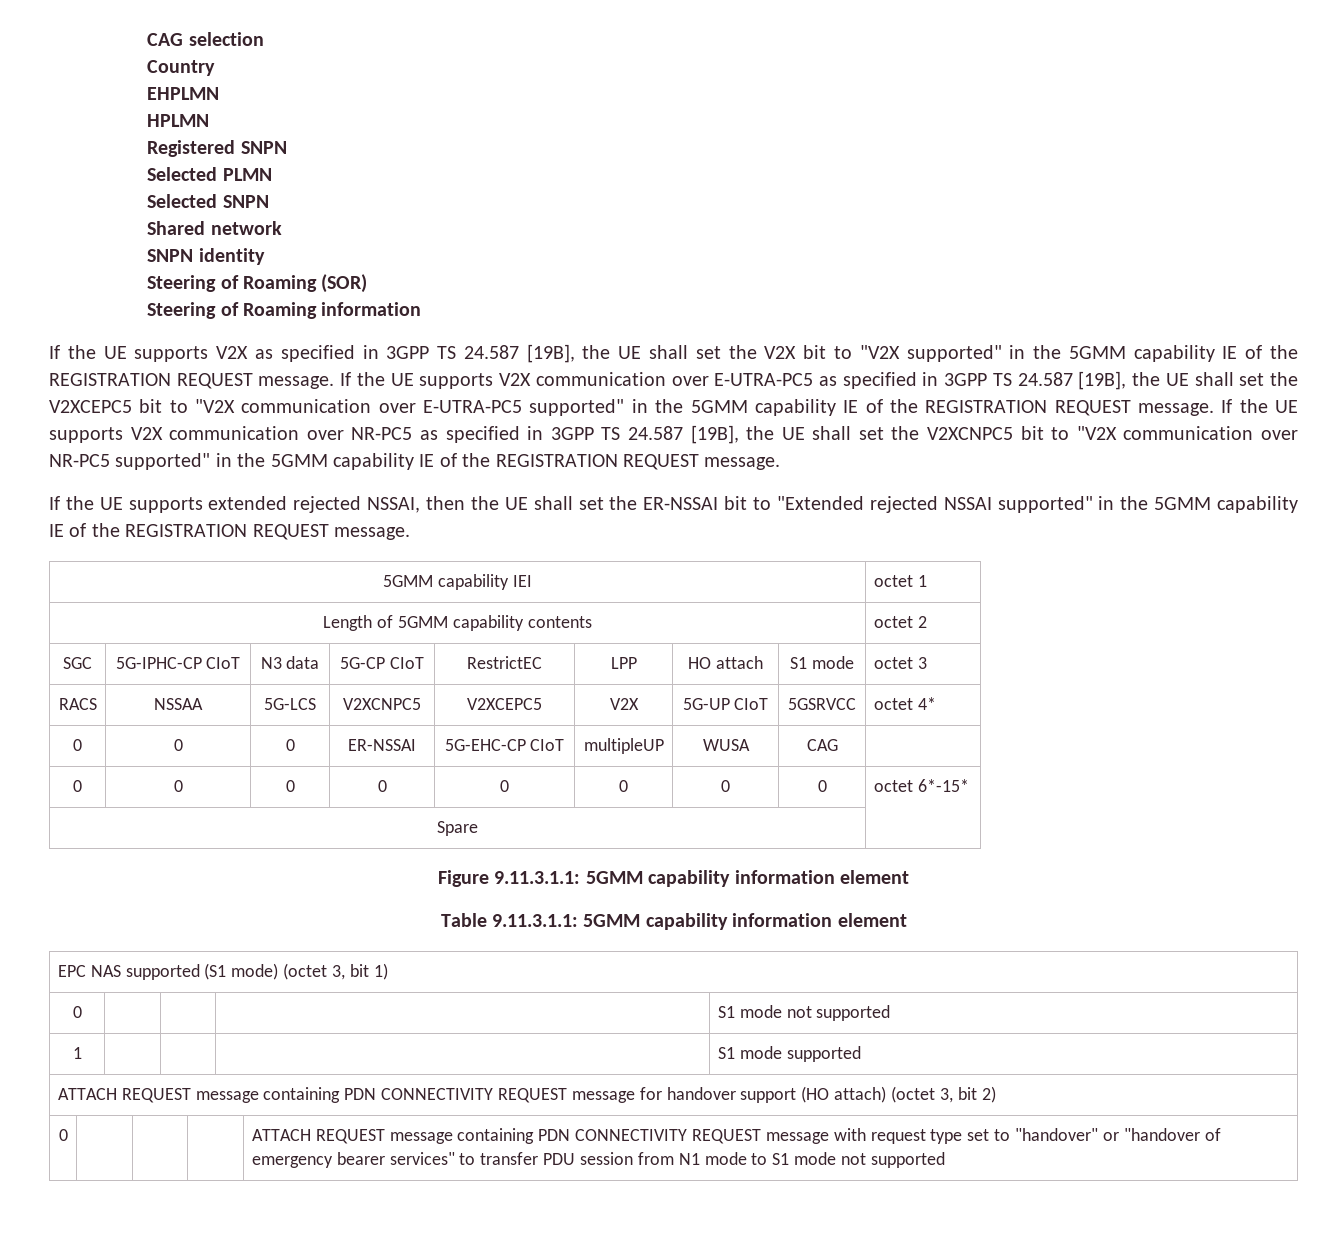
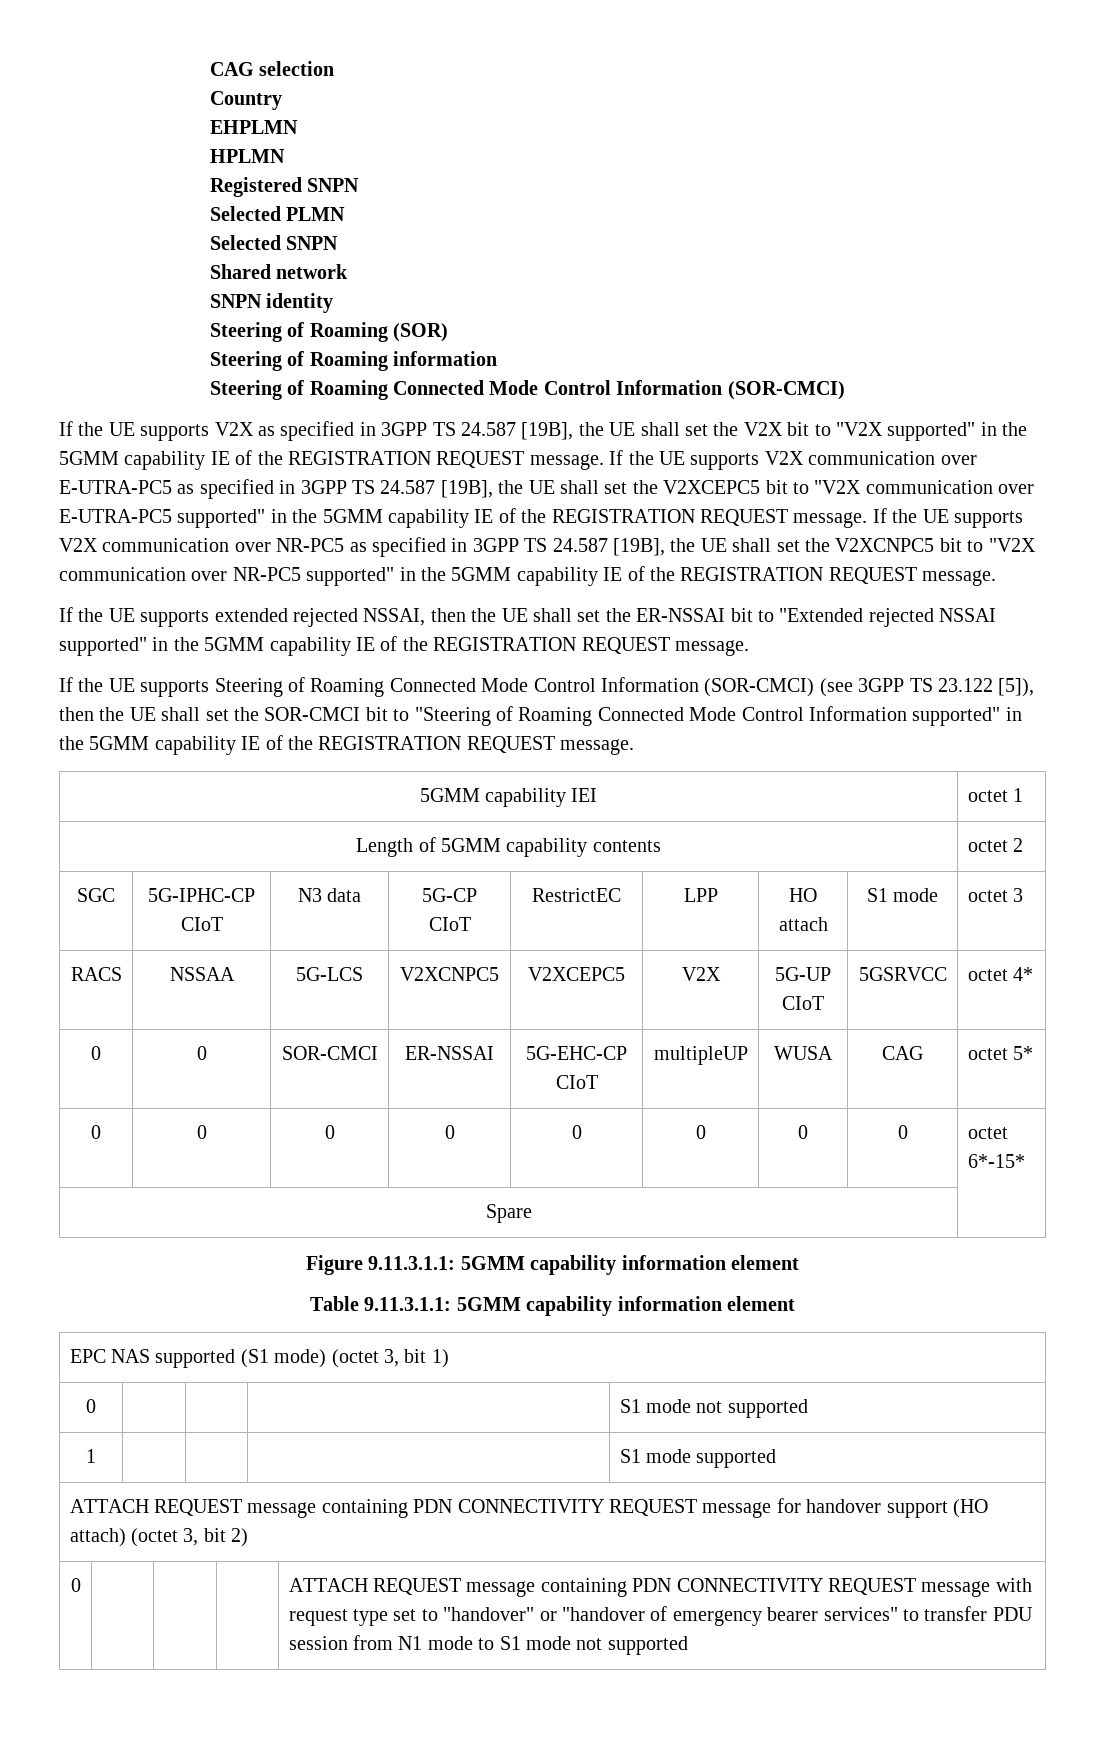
  Steering of Roaming information
+ Steering of Roaming Connected Mode Control Information (SOR-CMCI)
+ If the UE supports Steering of Roaming Connected Mode Control Information (SOR-CMCI) (see 3GPP TS 23.122 [5]), then the UE shall set the SOR-CMCI bit to "Steering of Roaming Connected Mode Control Information supported" in the 5GMM capability IE of the REGISTRATION REQUEST message.
- 0 | 0 | 0 | ER-NSSAI | 5G-EHC-CP CIoT | multipleUP | WUSA | CAG |
+ 0 | 0 | SOR-CMCI | ER-NSSAI | 5G-EHC-CP CIoT | multipleUP | WUSA | CAG | octet 5*

